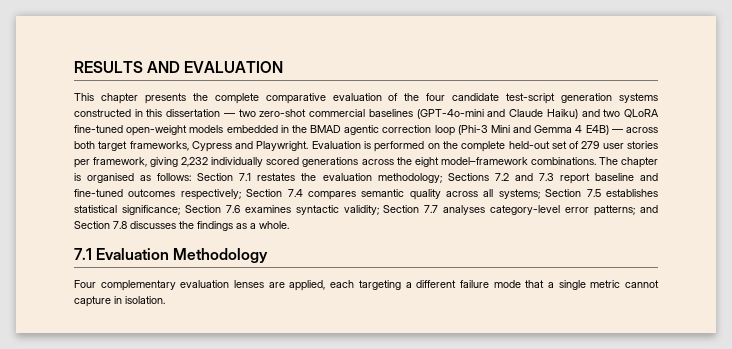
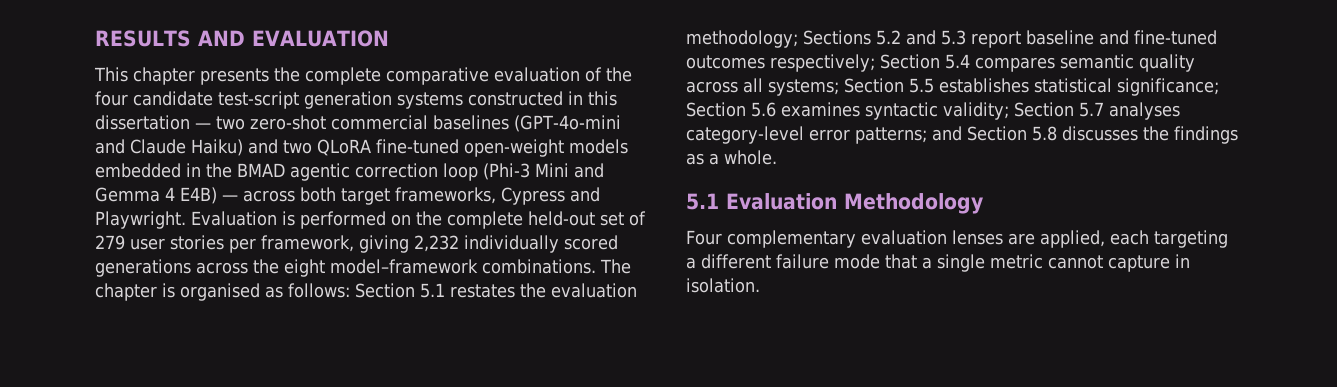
- The chapter is organised as follows: Section 7.1 restates the evaluation methodology; Sections 7.2 and 7.3 report baseline and fine-tuned outcomes respectively; Section 7.4 compares semantic quality across all systems; Section 7.5 establishes statistical significance; Section 7.6 examines syntactic validity; Section 7.7 analyses category-level error patterns; and Section 7.8 discusses the findings as a whole.
+ The chapter is organised as follows: Section 5.1 restates the evaluation methodology; Sections 5.2 and 5.3 report baseline and fine-tuned outcomes respectively; Section 5.4 compares semantic quality across all systems; Section 5.5 establishes statistical significance; Section 5.6 examines syntactic validity; Section 5.7 analyses category-level error patterns; and Section 5.8 discusses the findings as a whole.
- 7.1 Evaluation Methodology
+ 5.1 Evaluation Methodology

